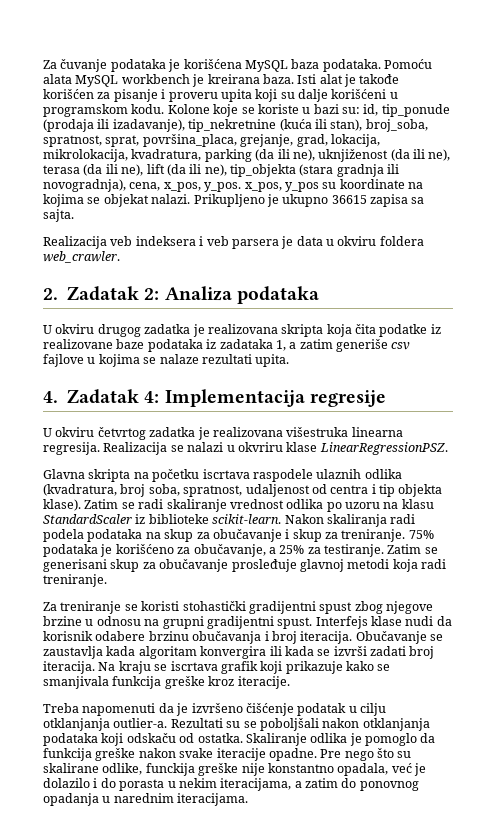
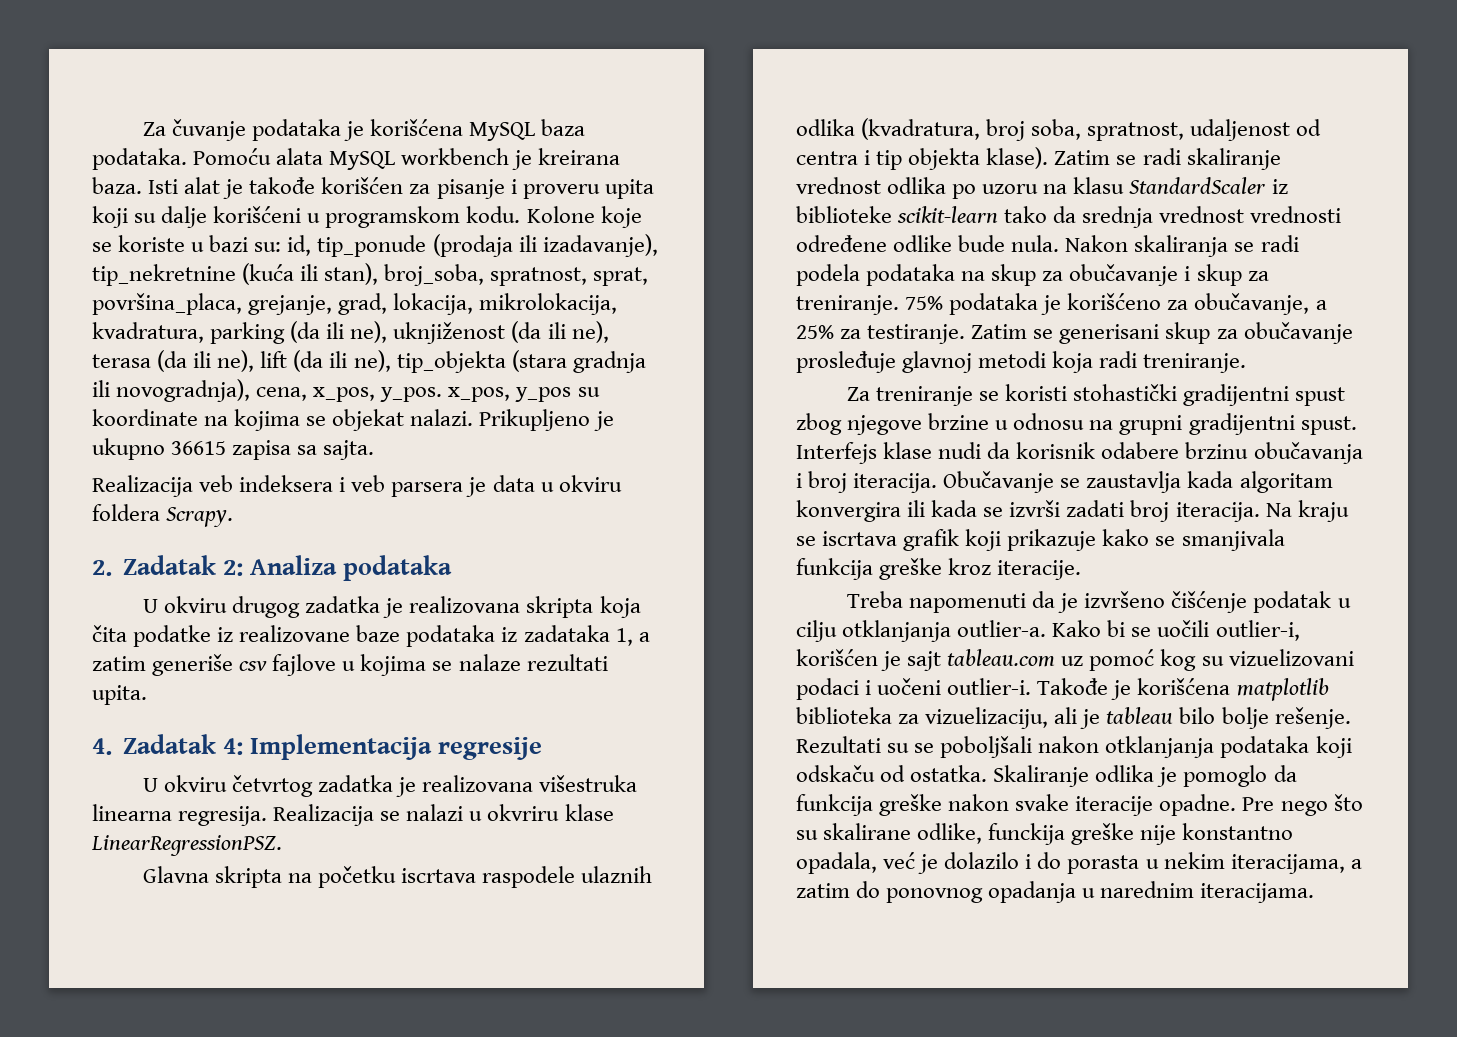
- Realizacija veb indeksera i veb parsera je data u okviru foldera web_crawler.
+ Realizacija veb indeksera i veb parsera je data u okviru foldera Scrapy.
- Zatim se radi skaliranje vrednost odlika po uzoru na klasu StandardScaler iz biblioteke scikit-learn.
+ Zatim se radi skaliranje vrednost odlika po uzoru na klasu StandardScaler iz biblioteke scikit-learn tako da srednja vrednost vrednosti određene odlike bude nula.
- Nakon skaliranja radi podela podataka na skup za obučavanje i skup za treniranje.
+ Nakon skaliranja se radi podela podataka na skup za obučavanje i skup za treniranje.
+ Kako bi se uočili outlier-i, korišćen je sajt tableau.com uz pomoć kog su vizuelizovani podaci i uočeni outlier-i. Takođe je korišćena matplotlib biblioteka za vizuelizaciju, ali je tableau bilo bolje rešenje.

